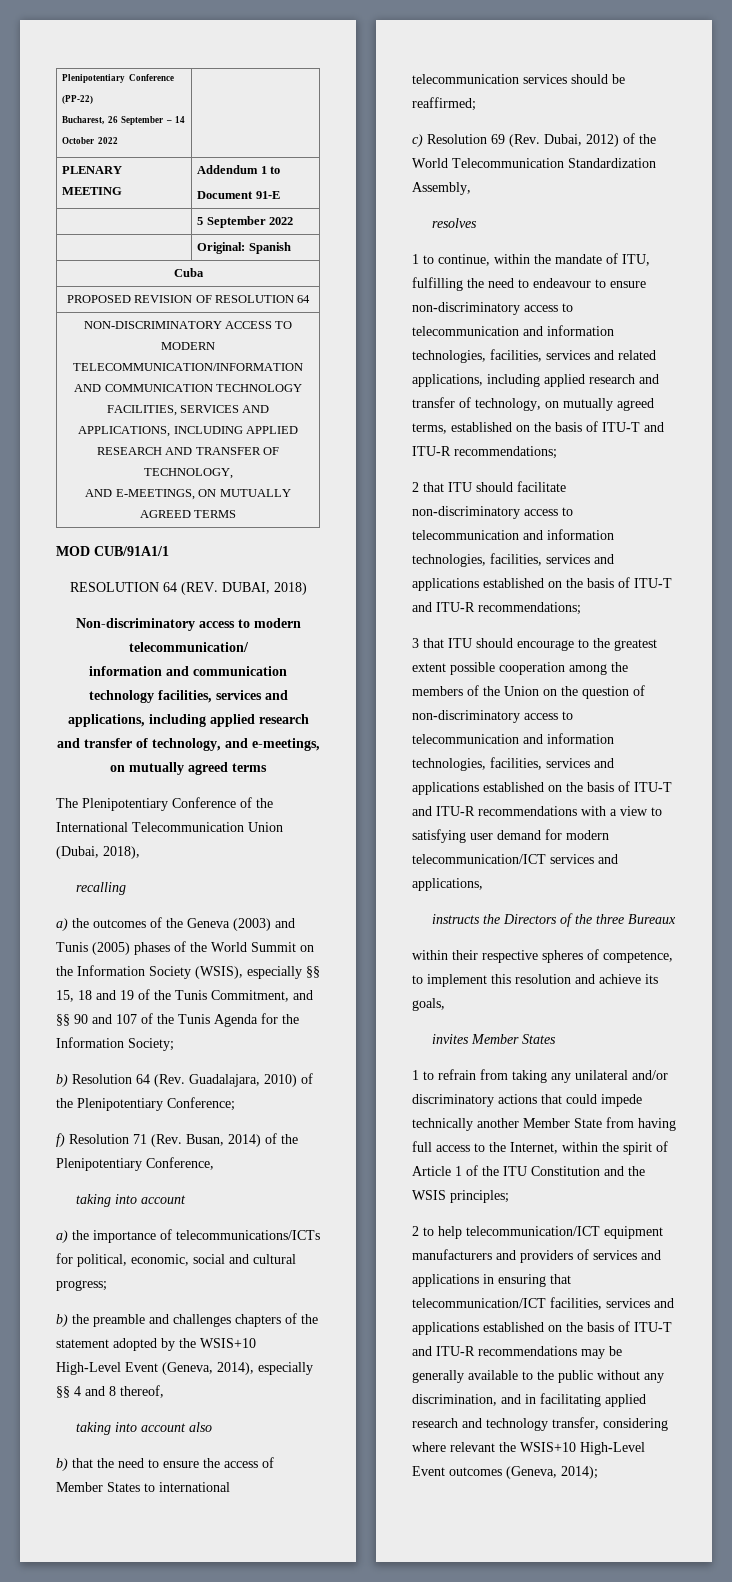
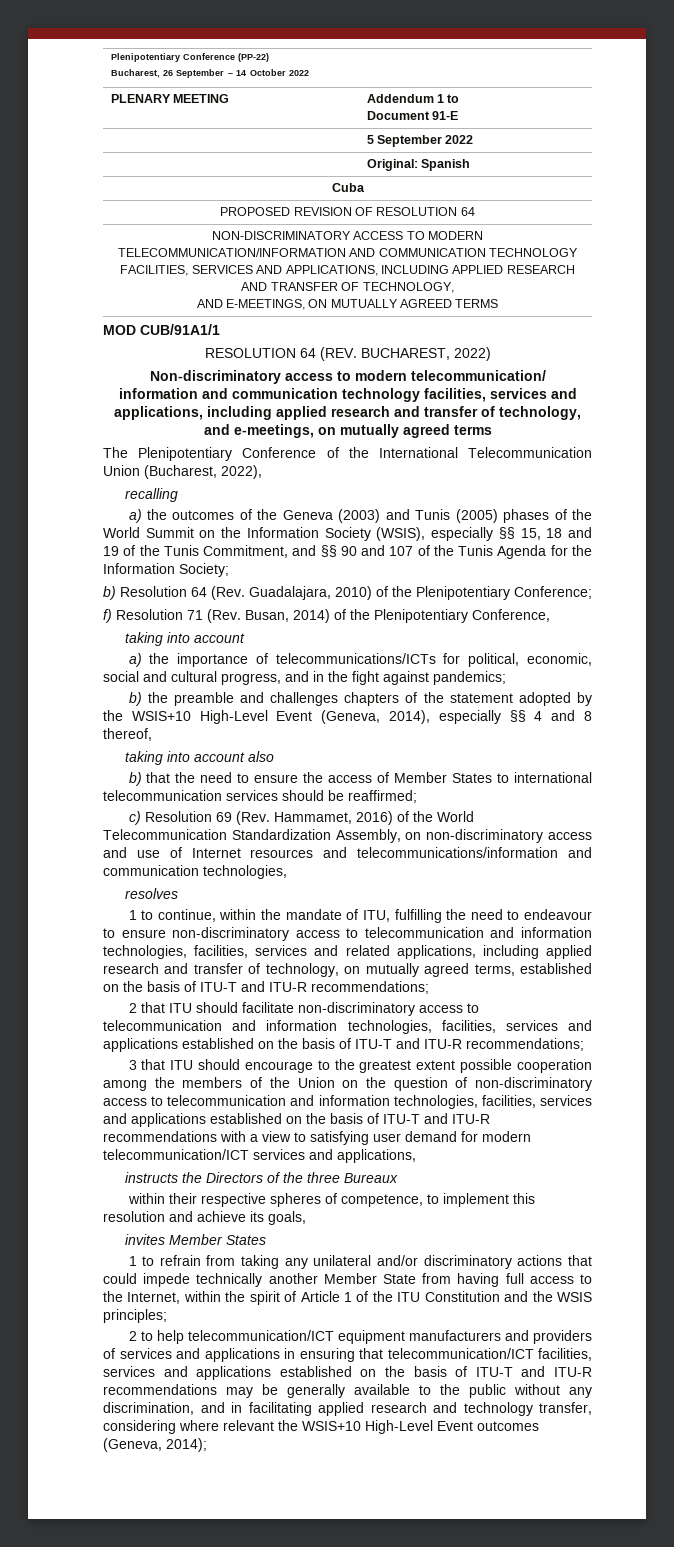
- RESOLUTION 64 (REV. DUBAI, 2018)
+ RESOLUTION 64 (REV. BUCHAREST, 2022)
- The Plenipotentiary Conference of the International Telecommunication Union (Dubai, 2018),
+ The Plenipotentiary Conference of the International Telecommunication Union (Bucharest, 2022),
- a) the importance of telecommunications/ICTs for political, economic, social and cultural progress;
+ a) the importance of telecommunications/ICTs for political, economic, social and cultural progress, and in the fight against pandemics;
- c) Resolution 69 (Rev. Dubai, 2012) of the World Telecommunication Standardization Assembly,
+ c) Resolution 69 (Rev. Hammamet, 2016) of the World Telecommunication Standardization Assembly, on non-discriminatory access and use of Internet resources and telecommunications/information and communication technologies,

